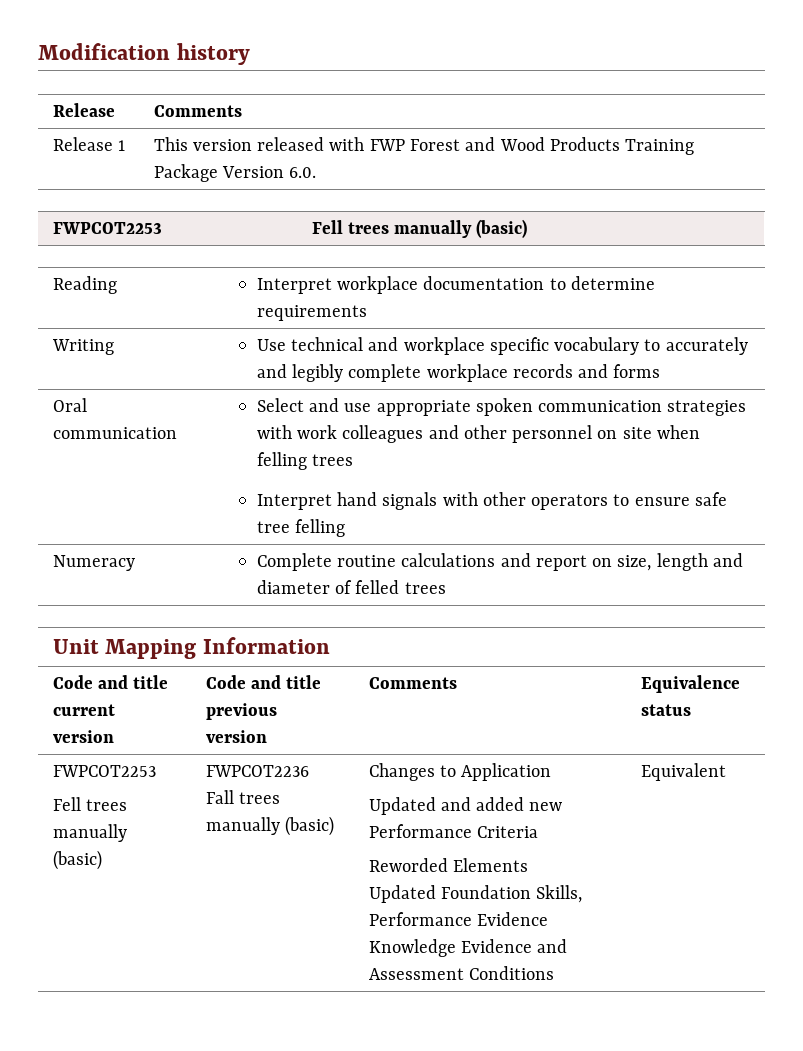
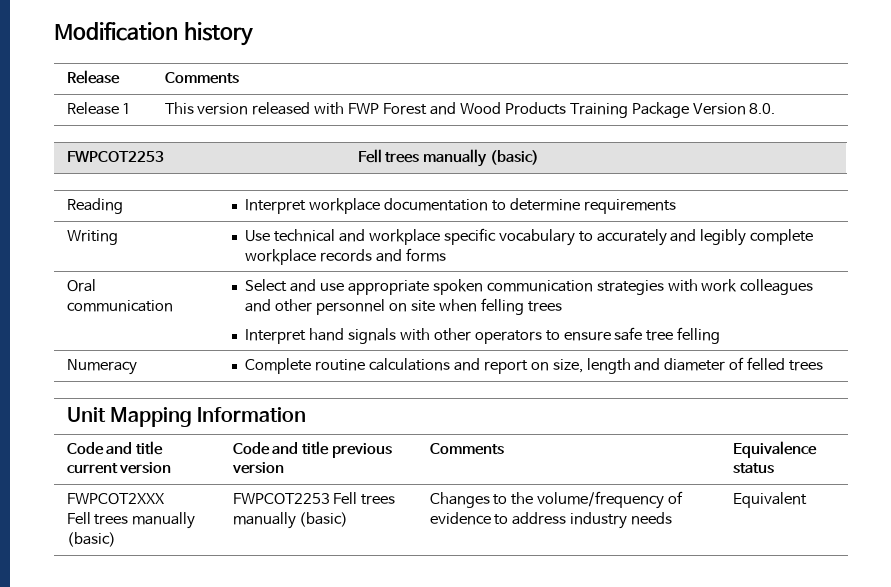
- Release 1 | This version released with FWP Forest and Wood Products Training Package Version 6.0.
+ Release 1 | This version released with FWP Forest and Wood Products Training Package Version 8.0.
  Code and title current version | Code and title previous version | Comments | Equivalence status
- FWPCOT2253
- Fell trees manually (basic) | FWPCOT2236 Fall trees manually (basic) | Changes to Application
- Updated and added new Performance Criteria
- Reworded Elements
- Updated Foundation Skills, Performance Evidence Knowledge Evidence and Assessment Conditions | Equivalent
+ FWPCOT2XXX
+ Fell trees manually (basic) | FWPCOT2253 Fell trees manually (basic) | Changes to the volume/frequency of evidence to address industry needs | Equivalent

